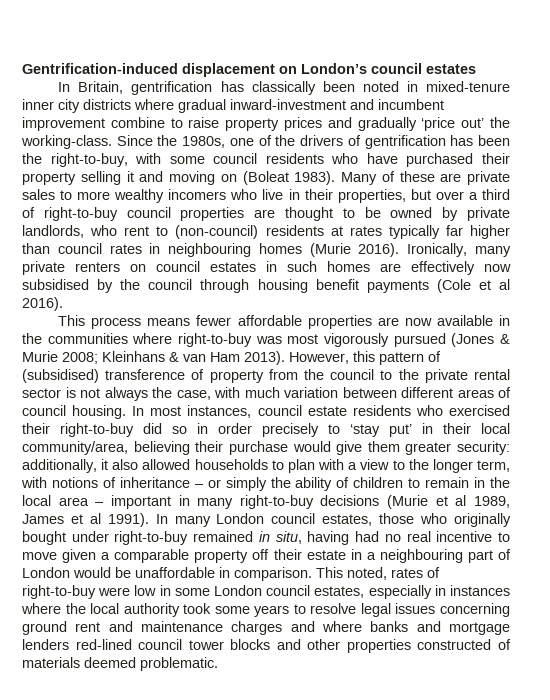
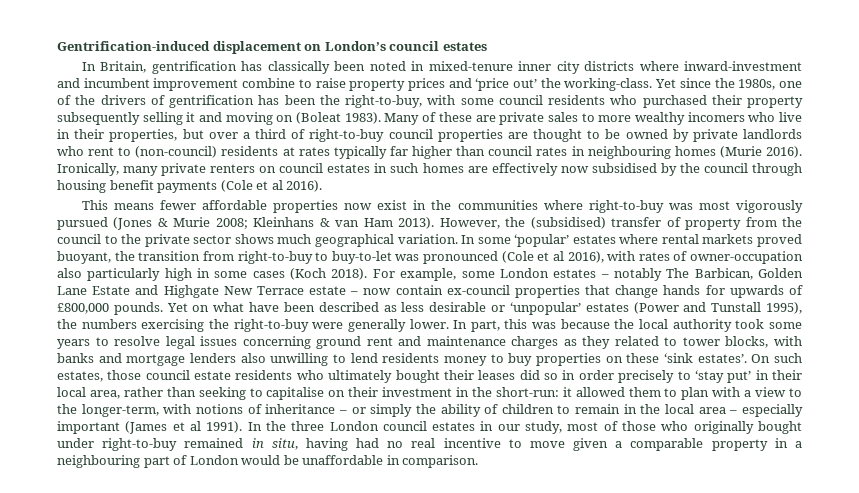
- In Britain, gentrification has classically been noted in mixed-tenure inner city districts where gradual inward-investment and incumbent improvement combine to raise property prices and gradually ‘price out’ the working-class.
+ In Britain, gentrification has classically been noted in mixed-tenure inner city districts where inward-investment and incumbent improvement combine to raise property prices and ‘price out’ the working-class.
- Since the 1980s, one of the drivers of gentrification has been the right-to-buy, with some council residents who have purchased their property selling it and moving on (Boleat 1983).
+ Yet since the 1980s, one of the drivers of gentrification has been the right-to-buy, with some council residents who purchased their property subsequently selling it and moving on (Boleat 1983).
- Many of these are private sales to more wealthy incomers who live in their properties, but over a third of right-to-buy council properties are thought to be owned by private landlords, who rent to (non-council) residents at rates typically far higher than council rates in neighbouring homes (Murie 2016).
+ Many of these are private sales to more wealthy incomers who live in their properties, but over a third of right-to-buy council properties are thought to be owned by private landlords who rent to (non-council) residents at rates typically far higher than council rates in neighbouring homes (Murie 2016).
- This process means fewer affordable properties are now available in the communities where right-to-buy was most vigorously pursued (Jones & Murie 2008; Kleinhans & van Ham 2013).
+ This means fewer affordable properties now exist in the communities where right-to-buy was most vigorously pursued (Jones & Murie 2008; Kleinhans & van Ham 2013).
- However, this pattern of (subsidised) transference of property from the council to the private rental sector is not always the case, with much variation between different areas of council housing. In most instances, council estate residents who exercised their right-to-buy did so in order precisely to ‘stay put’ in their local community/area, believing their purchase would give them greater security: additionally, it also allowed households to plan with a view to the longer term, with notions of inheritance – or simply the ability of children to remain in the local area – important in many right-to-buy decisions (Murie et al 1989, James et al 1991). In many London council estates, those who originally bought under right-to-buy remained in situ, having had no real incentive to move given a comparable property off their estate in a neighbouring part of London would be unaffordable in comparison. This noted, rates of right-to-buy were low in some London council estates, especially in instances where the local authority took some years to resolve legal issues concerning ground rent and maintenance charges and where banks and mortgage lenders red-lined council tower blocks and other properties constructed of materials deemed problematic.
+ However, the (subsidised) transfer of property from the council to the private sector shows much geographical variation. In some ‘popular’ estates where rental markets proved buoyant, the transition from right-to-buy to buy-to-let was pronounced (Cole et al 2016), with rates of owner-occupation also particularly high in some cases (Koch 2018). For example, some London estates – notably The Barbican, Golden Lane Estate and Highgate New Terrace estate – now contain ex-council properties that change hands for upwards of £800,000 pounds. Yet on what have been described as less desirable or ‘unpopular’ estates (Power and Tunstall 1995), the numbers exercising the right-to-buy were generally lower. In part, this was because the local authority took some years to resolve legal issues concerning ground rent and maintenance charges as they related to tower blocks, with banks and mortgage lenders also unwilling to lend residents money to buy properties on these ‘sink estates’. On such estates, those council estate residents who ultimately bought their leases did so in order precisely to ‘stay put’ in their local area, rather than seeking to capitalise on their investment in the short-run: it allowed them to plan with a view to the longer-term, with notions of inheritance – or simply the ability of children to remain in the local area – especially important (James et al 1991). In the three London council estates in our study, most of those who originally bought under right-to-buy remained in situ, having had no real incentive to move given a comparable property in a neighbouring part of London would be unaffordable in comparison.

